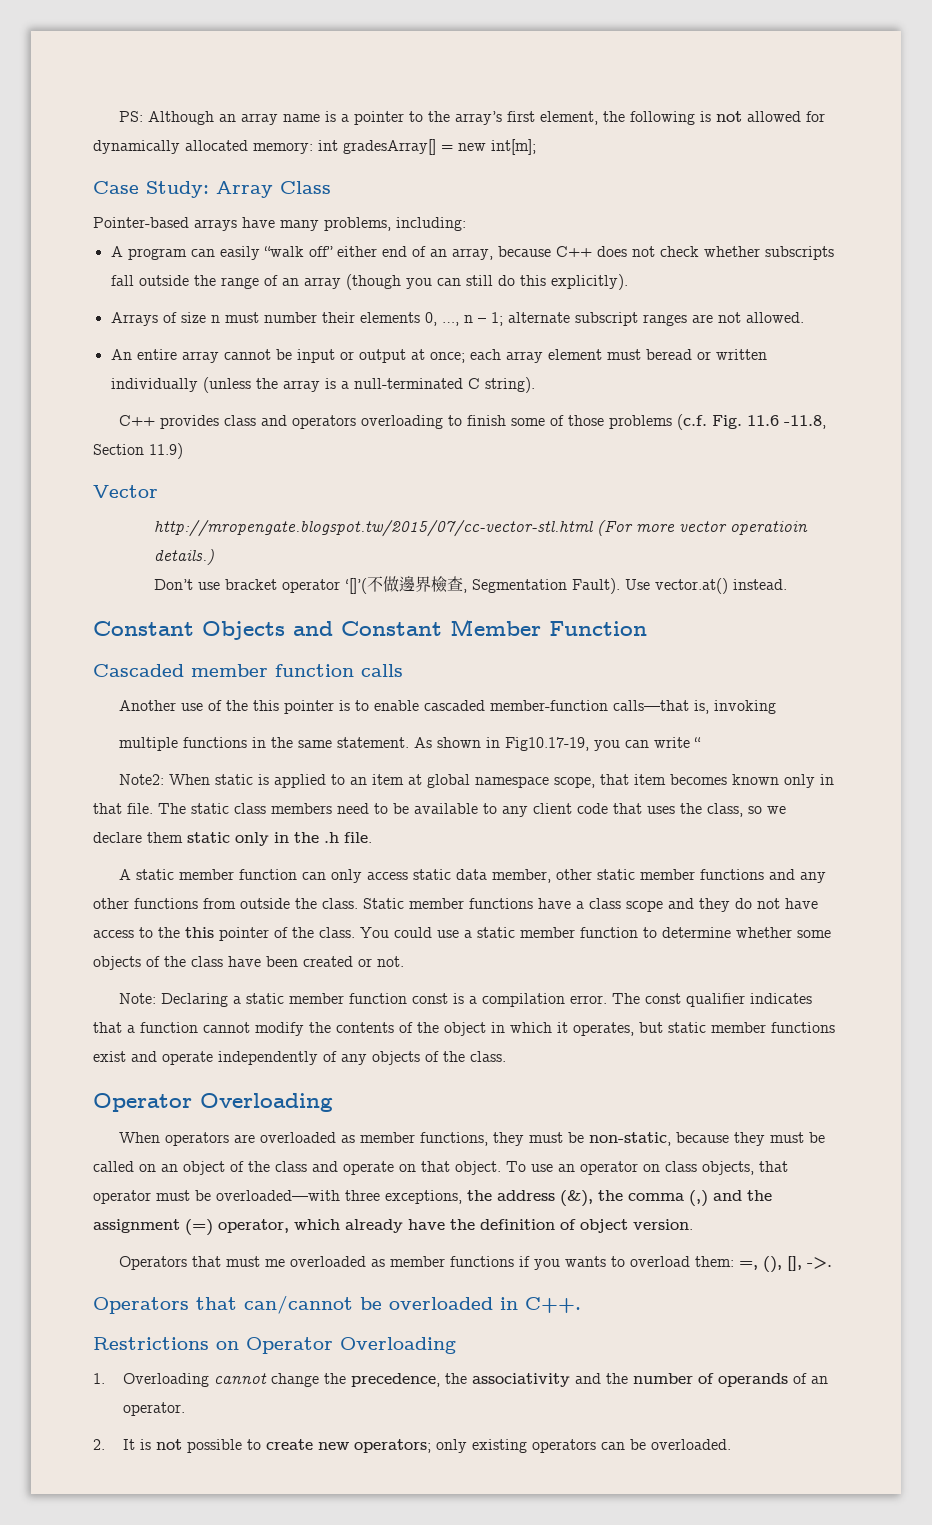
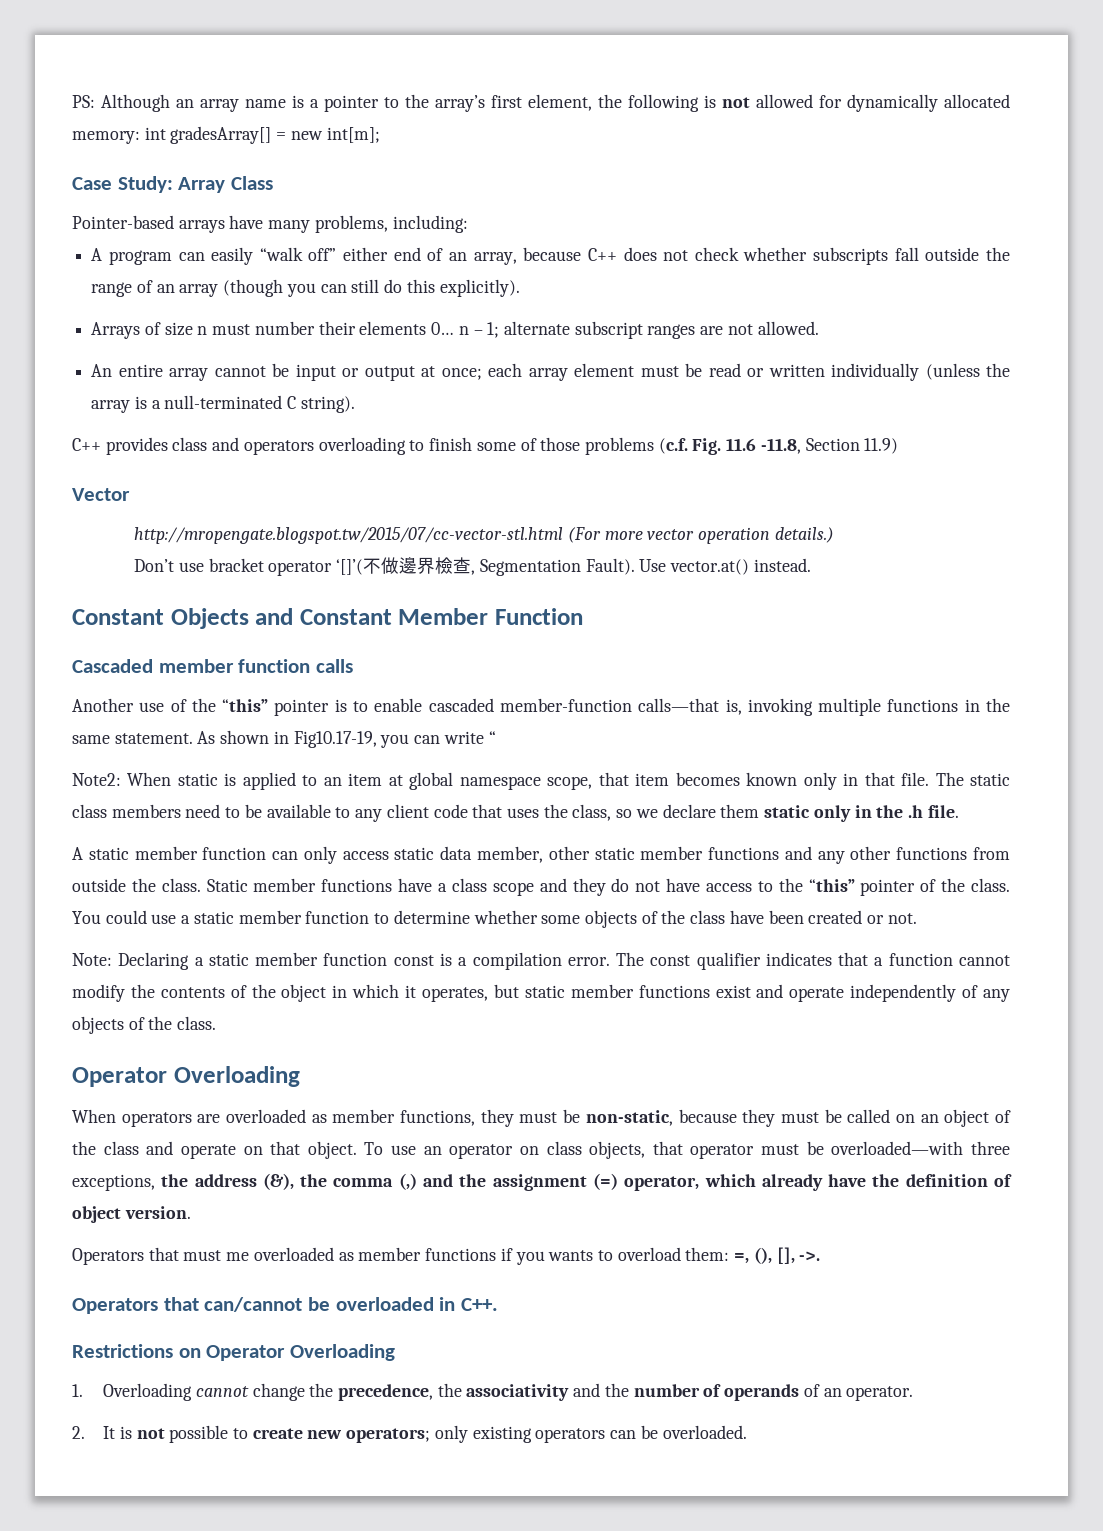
- Arrays of size n must number their elements 0, …, n – 1; alternate subscript ranges are not allowed.
+ Arrays of size n must number their elements 0… n – 1; alternate subscript ranges are not allowed.
- An entire array cannot be input or output at once; each array element must beread or written individually (unless the array is a null-terminated C string).
+ An entire array cannot be input or output at once; each array element must be read or written individually (unless the array is a null-terminated C string).
- http://mropengate.blogspot.tw/2015/07/cc-vector-stl.html (For more vector operatioin details.)
+ http://mropengate.blogspot.tw/2015/07/cc-vector-stl.html (For more vector operation details.)
- Another use of the this pointer is to enable cascaded member-function calls—that is, invoking
- multiple functions in the same statement.
+ Another use of the “this” pointer is to enable cascaded member-function calls—that is, invoking multiple functions in the same statement.
- Static member functions have a class scope and they do not have access to the this pointer of the class.
+ Static member functions have a class scope and they do not have access to the “this” pointer of the class.

